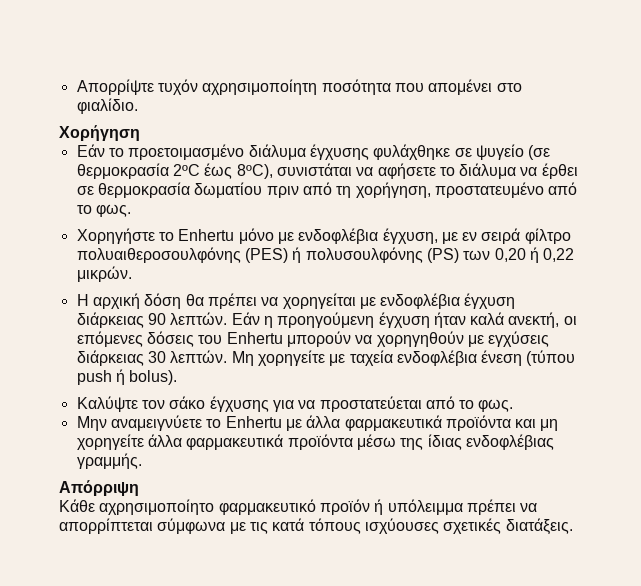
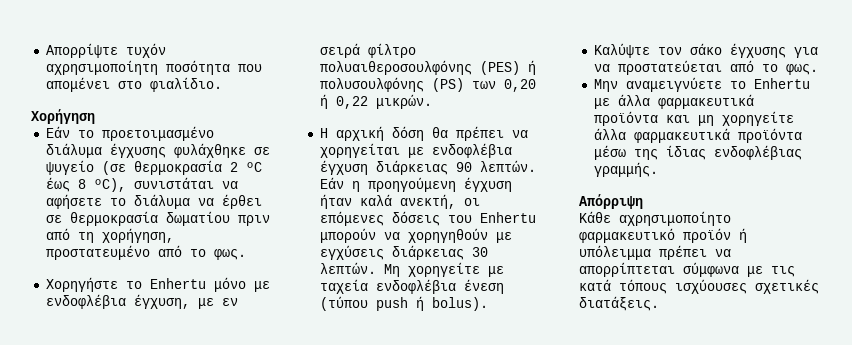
- Εάν το προετοιμασμένο διάλυμα έγχυσης φυλάχθηκε σε ψυγείο (σε θερμοκρασία 2ºC έως 8ºC), συνιστάται να αφήσετε το διάλυμα να έρθει σε θερμοκρασία δωματίου πριν από τη χορήγηση, προστατευμένο από το φως.
+ Εάν το προετοιμασμένο διάλυμα έγχυσης φυλάχθηκε σε ψυγείο (σε θερμοκρασία 2 ºC έως 8 ºC), συνιστάται να αφήσετε το διάλυμα να έρθει σε θερμοκρασία δωματίου πριν από τη χορήγηση, προστατευμένο από το φως.

